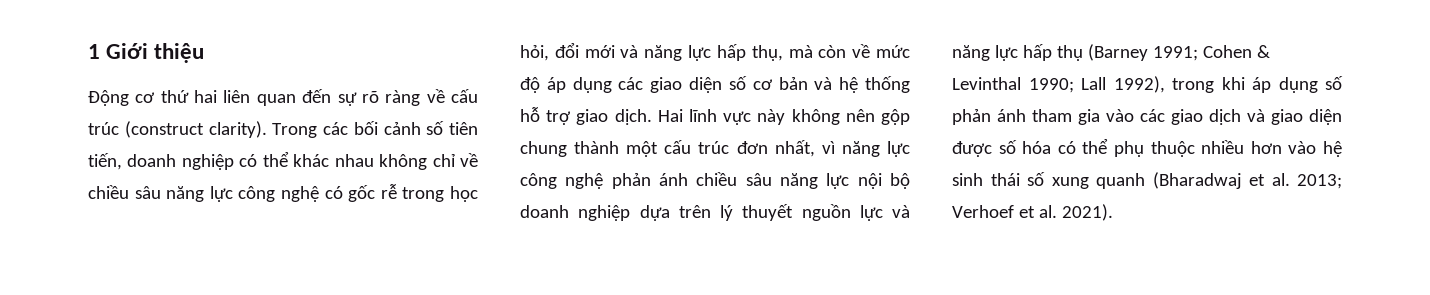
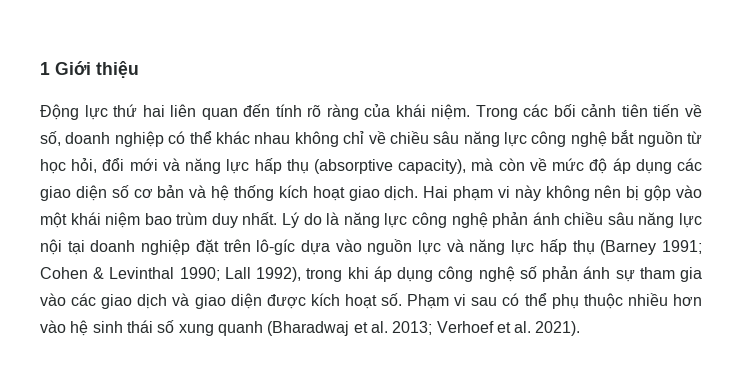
- Động cơ thứ hai liên quan đến sự rõ ràng về cấu trúc (construct clarity). Trong các bối cảnh số tiên tiến, doanh nghiệp có thể khác nhau không chỉ về chiều sâu năng lực công nghệ có gốc rễ trong học hỏi, đổi mới và năng lực hấp thụ, mà còn về mức độ áp dụng các giao diện số cơ bản và hệ thống hỗ trợ giao dịch.
+ Động lực thứ hai liên quan đến tính rõ ràng của khái niệm. Trong các bối cảnh tiên tiến về số, doanh nghiệp có thể khác nhau không chỉ về chiều sâu năng lực công nghệ bắt nguồn từ học hỏi, đổi mới và năng lực hấp thụ (absorptive capacity), mà còn về mức độ áp dụng các giao diện số cơ bản và hệ thống kích hoạt giao dịch.
- Hai lĩnh vực này không nên gộp chung thành một cấu trúc đơn nhất, vì năng lực công nghệ phản ánh chiều sâu năng lực nội bộ doanh nghiệp dựa trên lý thuyết nguồn lực và năng lực hấp thụ (Barney 1991;
+ Hai phạm vi này không nên bị gộp vào một khái niệm bao trùm duy nhất. Lý do là năng lực công nghệ phản ánh chiều sâu năng lực nội tại doanh nghiệp đặt trên lô-gíc dựa vào nguồn lực và năng lực hấp thụ (Barney 1991;
- Lall 1992), trong khi áp dụng số phản ánh tham gia vào các giao dịch và giao diện được số hóa có thể phụ thuộc nhiều hơn vào hệ sinh thái số xung quanh (Bharadwaj et al. 2013;
+ Lall 1992), trong khi áp dụng công nghệ số phản ánh sự tham gia vào các giao dịch và giao diện được kích hoạt số. Phạm vi sau có thể phụ thuộc nhiều hơn vào hệ sinh thái số xung quanh (Bharadwaj et al. 2013;

